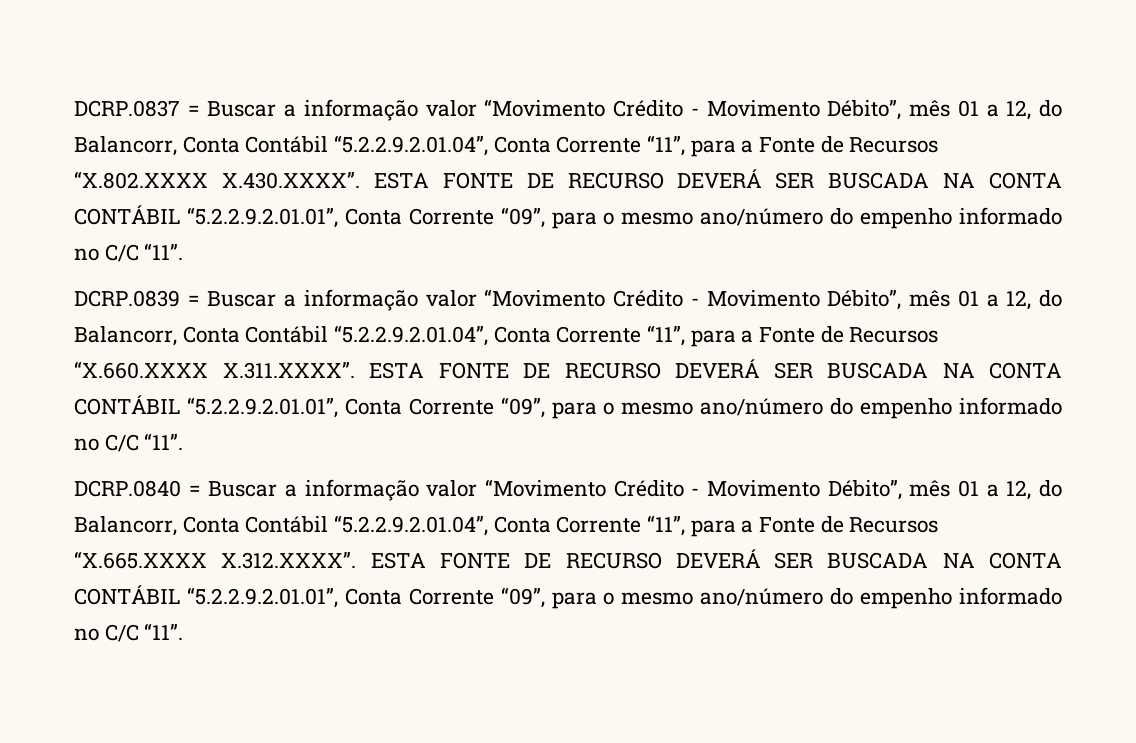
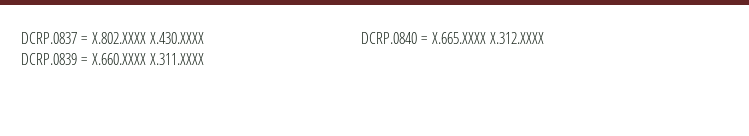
- DCRP.0837 = Buscar a informação valor “Movimento Crédito - Movimento Débito”, mês 01 a 12, do Balancorr, Conta Contábil “5.2.2.9.2.01.04”, Conta Corrente “11”, para a Fonte de Recursos “X.802.XXXX X.430.XXXX”. ESTA FONTE DE RECURSO DEVERÁ SER BUSCADA NA CONTA CONTÁBIL “5.2.2.9.2.01.01”, Conta Corrente “09”, para o mesmo ano/número do empenho informado no C/C “11”.
- DCRP.0839 = Buscar a informação valor “Movimento Crédito - Movimento Débito”, mês 01 a 12, do Balancorr, Conta Contábil “5.2.2.9.2.01.04”, Conta Corrente “11”, para a Fonte de Recursos “X.660.XXXX X.311.XXXX”. ESTA FONTE DE RECURSO DEVERÁ SER BUSCADA NA CONTA CONTÁBIL “5.2.2.9.2.01.01”, Conta Corrente “09”, para o mesmo ano/número do empenho informado no C/C “11”.
- DCRP.0840 = Buscar a informação valor “Movimento Crédito - Movimento Débito”, mês 01 a 12, do Balancorr, Conta Contábil “5.2.2.9.2.01.04”, Conta Corrente “11”, para a Fonte de Recursos “X.665.XXXX X.312.XXXX”. ESTA FONTE DE RECURSO DEVERÁ SER BUSCADA NA CONTA CONTÁBIL “5.2.2.9.2.01.01”, Conta Corrente “09”, para o mesmo ano/número do empenho informado no C/C “11”.
+ DCRP.0837 = X.802.XXXX X.430.XXXX
+ DCRP.0839 = X.660.XXXX X.311.XXXX
+ DCRP.0840 = X.665.XXXX X.312.XXXX

